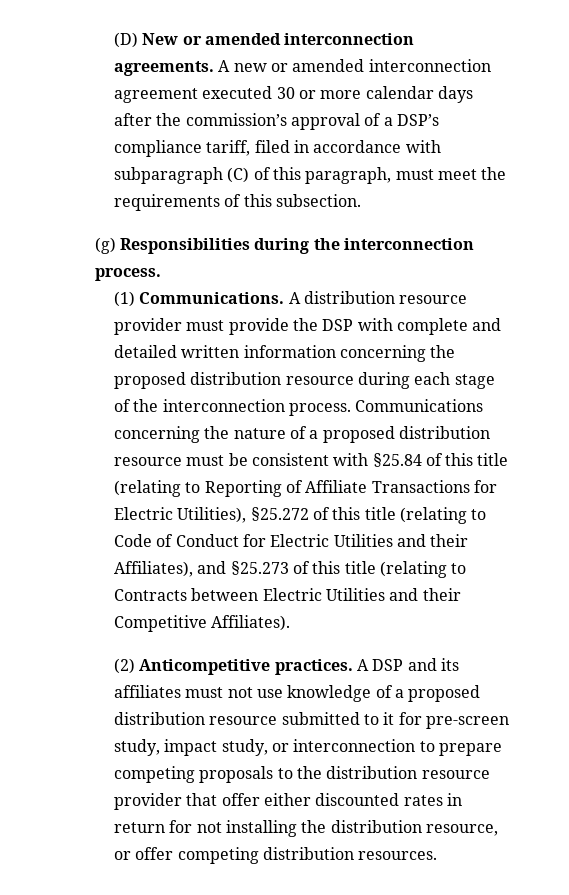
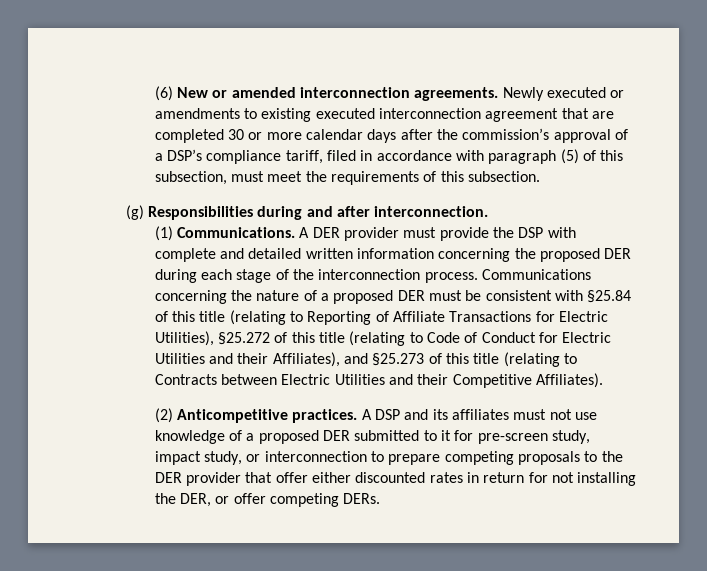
- (D) New or amended interconnection agreements.
+ (6) New or amended interconnection agreements.
- A new or amended interconnection agreement executed 30 or more calendar days after the commission’s approval of a DSP’s compliance tariff, filed in accordance with subparagraph (C) of this paragraph, must meet the requirements of this subsection.
+ Newly executed or amendments to existing executed interconnection agreement that are completed 30 or more calendar days after the commission’s approval of a DSP’s compliance tariff, filed in accordance with paragraph (5) of this subsection, must meet the requirements of this subsection.
- (g) Responsibilities during the interconnection process.
+ (g) Responsibilities during and after interconnection.
- A distribution resource provider must provide the DSP with complete and detailed written information concerning the proposed distribution resource during each stage of the interconnection process.
+ A DER provider must provide the DSP with complete and detailed written information concerning the proposed DER during each stage of the interconnection process.
- Communications concerning the nature of a proposed distribution resource must be consistent with §25.84 of this title (relating to Reporting of Affiliate Transactions for Electric Utilities), §25.272 of this title (relating to Code of Conduct for Electric Utilities and their Affiliates), and §25.273 of this title (relating to Contracts between Electric Utilities and their Competitive Affiliates).
+ Communications concerning the nature of a proposed DER must be consistent with §25.84 of this title (relating to Reporting of Affiliate Transactions for Electric Utilities), §25.272 of this title (relating to Code of Conduct for Electric Utilities and their Affiliates), and §25.273 of this title (relating to Contracts between Electric Utilities and their Competitive Affiliates).
- A DSP and its affiliates must not use knowledge of a proposed distribution resource submitted to it for pre-screen study, impact study, or interconnection to prepare competing proposals to the distribution resource provider that offer either discounted rates in return for not installing the distribution resource, or offer competing distribution resources.
+ A DSP and its affiliates must not use knowledge of a proposed DER submitted to it for pre-screen study, impact study, or interconnection to prepare competing proposals to the DER provider that offer either discounted rates in return for not installing the DER, or offer competing DERs.

